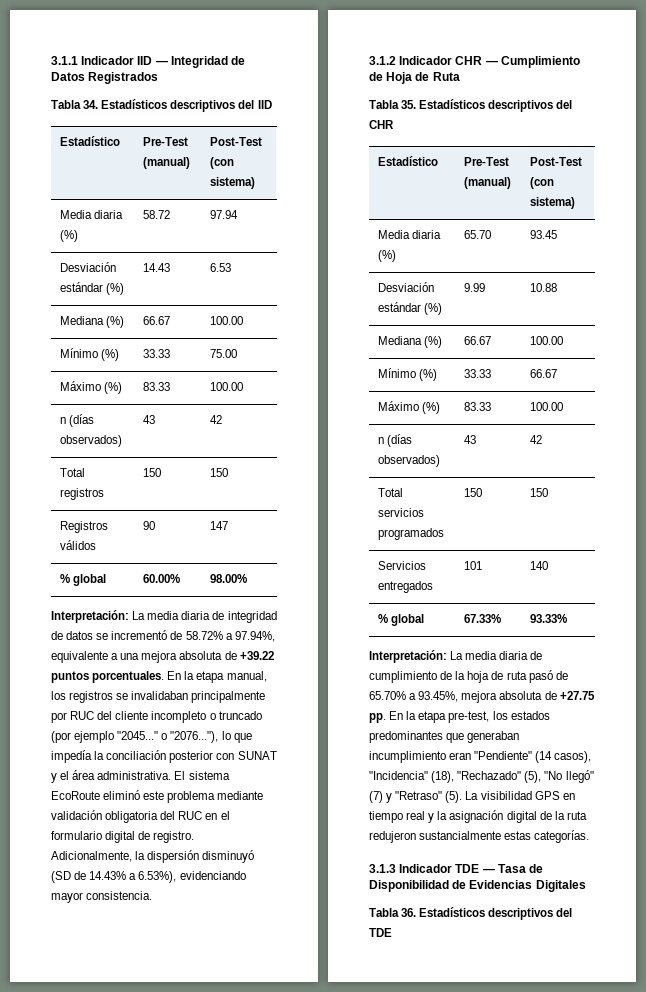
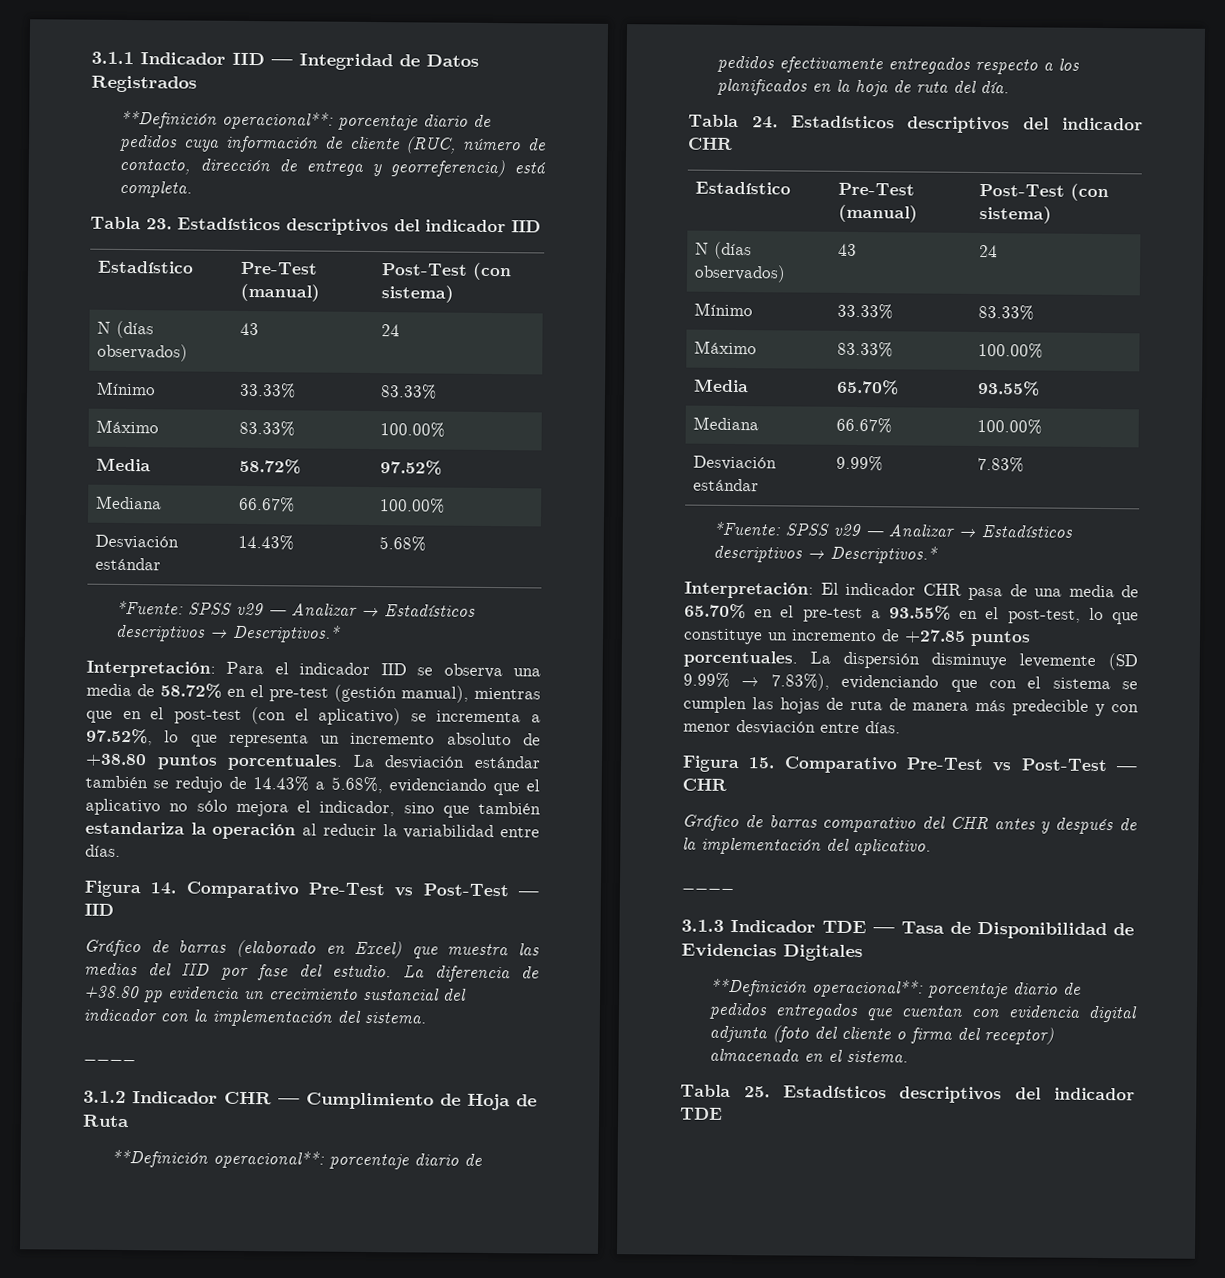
- Tabla 34. Estadísticos descriptivos del IID
+ **Definición operacional**: porcentaje diario de pedidos cuya información de cliente (RUC, número de contacto, dirección de entrega y georreferencia) está completa.
+ Tabla 23. Estadísticos descriptivos del indicador IID
  Estadístico | Pre-Test (manual) | Post-Test (con sistema)
- Media diaria (%) | 58.72 | 97.94
- Desviación estándar (%) | 14.43 | 6.53
- Mediana (%) | 66.67 | 100.00
- Mínimo (%) | 33.33 | 75.00
- Máximo (%) | 83.33 | 100.00
- n (días observados) | 43 | 42
- Total registros | 150 | 150
- Registros válidos | 90 | 147
- % global | 60.00% | 98.00%
- Interpretación: La media diaria de integridad de datos se incrementó de 58.72% a 97.94%, equivalente a una mejora absoluta de +39.22 puntos porcentuales. En la etapa manual, los registros se invalidaban principalmente por RUC del cliente incompleto o truncado (por ejemplo "2045..." o "2076..."), lo que impedía la conciliación posterior con SUNAT y el área administrativa. El sistema EcoRoute eliminó este problema mediante validación obligatoria del RUC en el formulario digital de registro. Adicionalmente, la dispersión disminuyó (SD de 14.43% a 6.53%), evidenciando mayor consistencia.
+ N (días observados) | 43 | 24
+ Mínimo | 33.33% | 83.33%
+ Máximo | 83.33% | 100.00%
+ Media | 58.72% | 97.52%
+ Mediana | 66.67% | 100.00%
+ Desviación estándar | 14.43% | 5.68%
+ *Fuente: SPSS v29 — Analizar → Estadísticos descriptivos → Descriptivos.*
+ Interpretación: Para el indicador IID se observa una media de 58.72% en el pre-test (gestión manual), mientras que en el post-test (con el aplicativo) se incrementa a 97.52%, lo que representa un incremento absoluto de +38.80 puntos porcentuales. La desviación estándar también se redujo de 14.43% a 5.68%, evidenciando que el aplicativo no sólo mejora el indicador, sino que también estandariza la operación al reducir la variabilidad entre días.
+ Figura 14. Comparativo Pre-Test vs Post-Test — IID
+ Gráfico de barras (elaborado en Excel) que muestra las medias del IID por fase del estudio. La diferencia de +38.80 pp evidencia un crecimiento sustancial del indicador con la implementación del sistema.
+ ____
- Tabla 35. Estadísticos descriptivos del CHR
+ **Definición operacional**: porcentaje diario de pedidos efectivamente entregados respecto a los planificados en la hoja de ruta del día.
+ Tabla 24. Estadísticos descriptivos del indicador CHR
  Estadístico | Pre-Test (manual) | Post-Test (con sistema)
- Media diaria (%) | 65.70 | 93.45
- Desviación estándar (%) | 9.99 | 10.88
- Mediana (%) | 66.67 | 100.00
- Mínimo (%) | 33.33 | 66.67
- Máximo (%) | 83.33 | 100.00
- n (días observados) | 43 | 42
- Total servicios programados | 150 | 150
- Servicios entregados | 101 | 140
- % global | 67.33% | 93.33%
- Interpretación: La media diaria de cumplimiento de la hoja de ruta pasó de 65.70% a 93.45%, mejora absoluta de +27.75 pp. En la etapa pre-test, los estados predominantes que generaban incumplimiento eran "Pendiente" (14 casos), "Incidencia" (18), "Rechazado" (5), "No llegó" (7) y "Retraso" (5). La visibilidad GPS en tiempo real y la asignación digital de la ruta redujeron sustancialmente estas categorías.
+ N (días observados) | 43 | 24
+ Mínimo | 33.33% | 83.33%
+ Máximo | 83.33% | 100.00%
+ Media | 65.70% | 93.55%
+ Mediana | 66.67% | 100.00%
+ Desviación estándar | 9.99% | 7.83%
+ *Fuente: SPSS v29 — Analizar → Estadísticos descriptivos → Descriptivos.*
+ Interpretación: El indicador CHR pasa de una media de 65.70% en el pre-test a 93.55% en el post-test, lo que constituye un incremento de +27.85 puntos porcentuales. La dispersión disminuye levemente (SD 9.99% → 7.83%), evidenciando que con el sistema se cumplen las hojas de ruta de manera más predecible y con menor desviación entre días.
+ Figura 15. Comparativo Pre-Test vs Post-Test — CHR
+ Gráfico de barras comparativo del CHR antes y después de la implementación del aplicativo.
+ ____
- Tabla 36. Estadísticos descriptivos del TDE
+ **Definición operacional**: porcentaje diario de pedidos entregados que cuentan con evidencia digital adjunta (foto del cliente o firma del receptor) almacenada en el sistema.
+ Tabla 25. Estadísticos descriptivos del indicador TDE

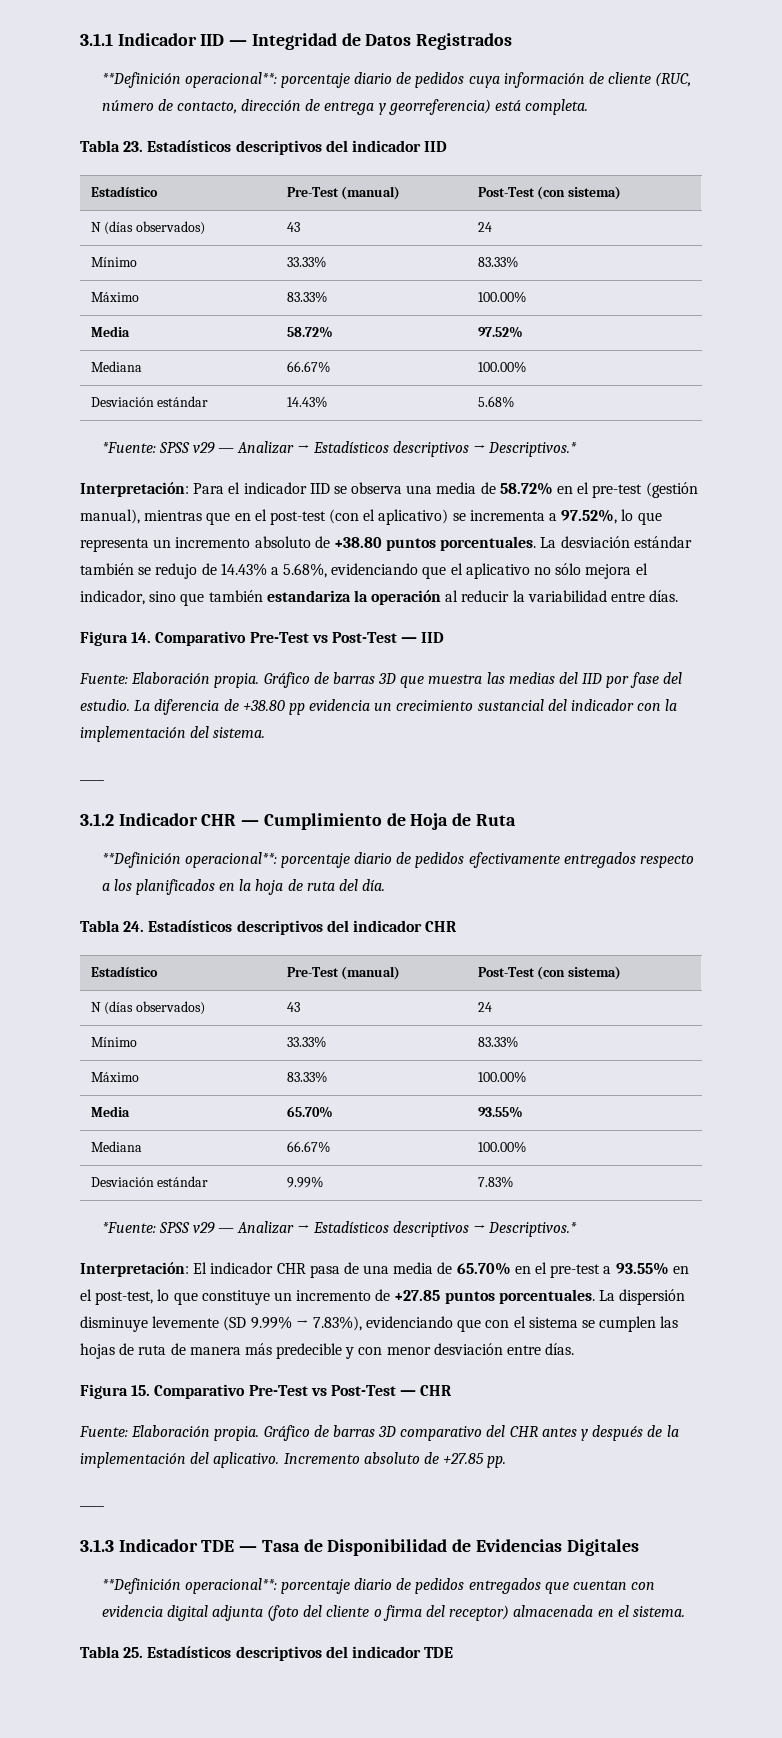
- Gráfico de barras (elaborado en Excel) que muestra las medias del IID por fase del estudio.
+ Fuente: Elaboración propia. Gráfico de barras 3D que muestra las medias del IID por fase del estudio.
- Gráfico de barras comparativo del CHR antes y después de la implementación del aplicativo.
+ Fuente: Elaboración propia. Gráfico de barras 3D comparativo del CHR antes y después de la implementación del aplicativo. Incremento absoluto de +27.85 pp.

